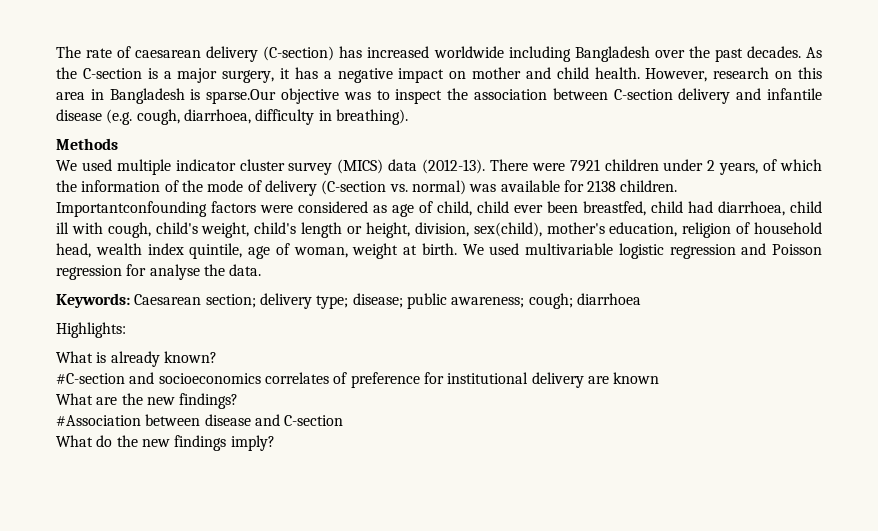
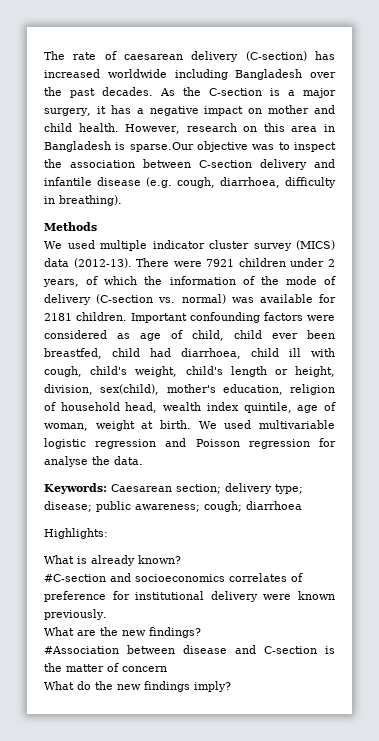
- There were 7921 children under 2 years, of which the information of the mode of delivery (C-section vs. normal) was available for 2138 children. Importantconfounding factors were considered as age of child, child ever been breastfed, child had diarrhoea, child ill with cough, child's weight, child's length or height, division, sex(child), mother's education, religion of household head, wealth index quintile, age of woman, weight at birth.
+ There were 7921 children under 2 years, of which the information of the mode of delivery (C-section vs. normal) was available for 2181 children. Important confounding factors were considered as age of child, child ever been breastfed, child had diarrhoea, child ill with cough, child's weight, child's length or height, division, sex(child), mother's education, religion of household head, wealth index quintile, age of woman, weight at birth.
- #C-section and socioeconomics correlates of preference for institutional delivery are known
+ #C-section and socioeconomics correlates of preference for institutional delivery were known previously.
- #Association between disease and C-section
+ #Association between disease and C-section is the matter of concern

